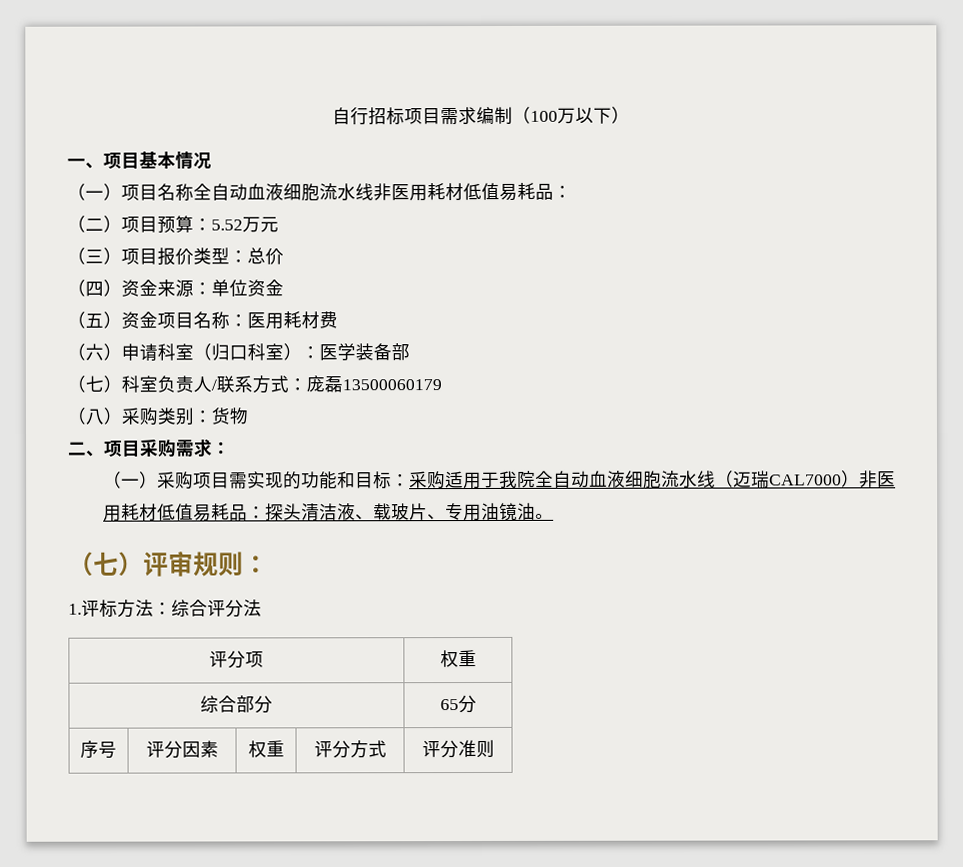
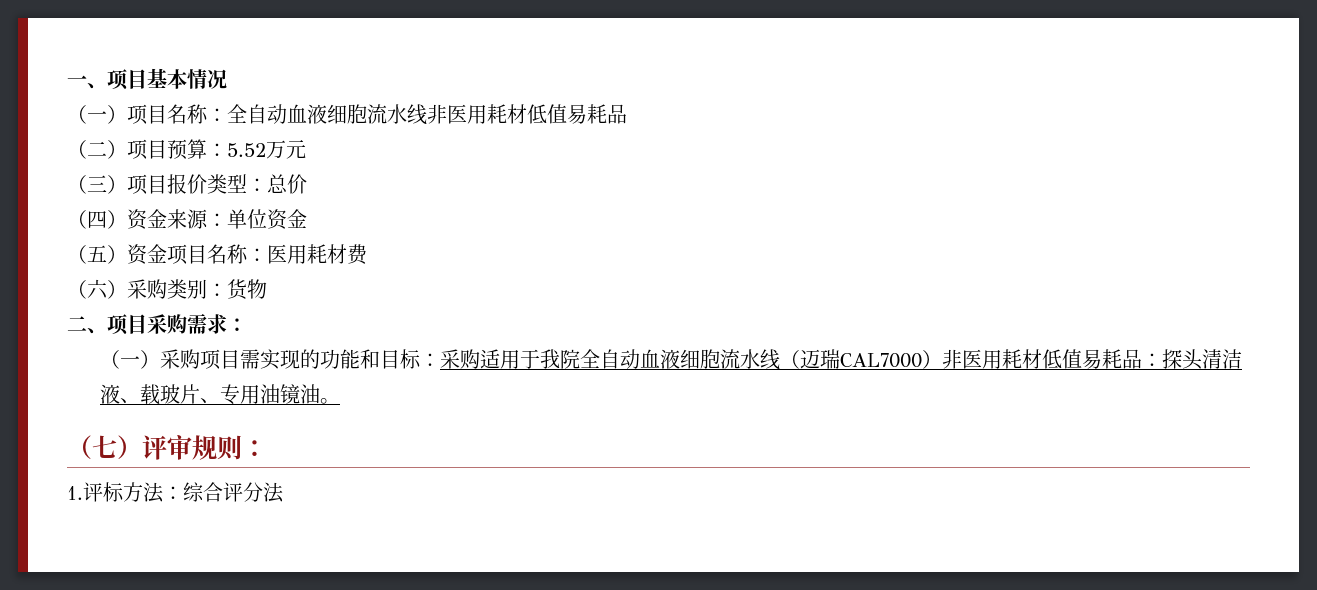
- 自行招标项目需求编制（100万以下）
- （一）项目名称全自动血液细胞流水线非医用耗材低值易耗品：
+ （一）项目名称：全自动血液细胞流水线非医用耗材低值易耗品
- （六）申请科室（归口科室）：医学装备部
- （七）科室负责人/联系方式：庞磊13500060179
- （八）采购类别：货物
+ （六）采购类别：货物
- 评分项 | 权重
- 综合部分 | 65分
- 序号 | 评分因素 | 权重 | 评分方式 | 评分准则

